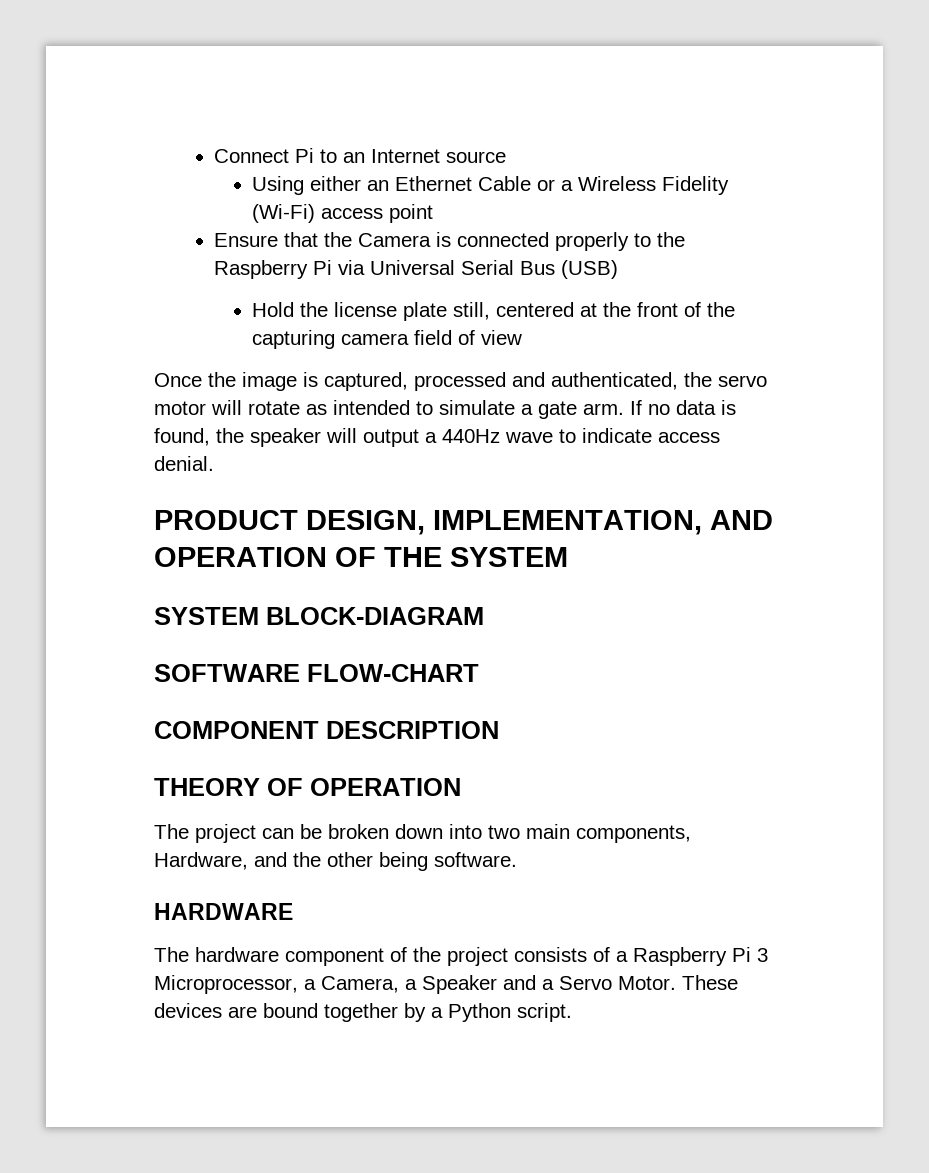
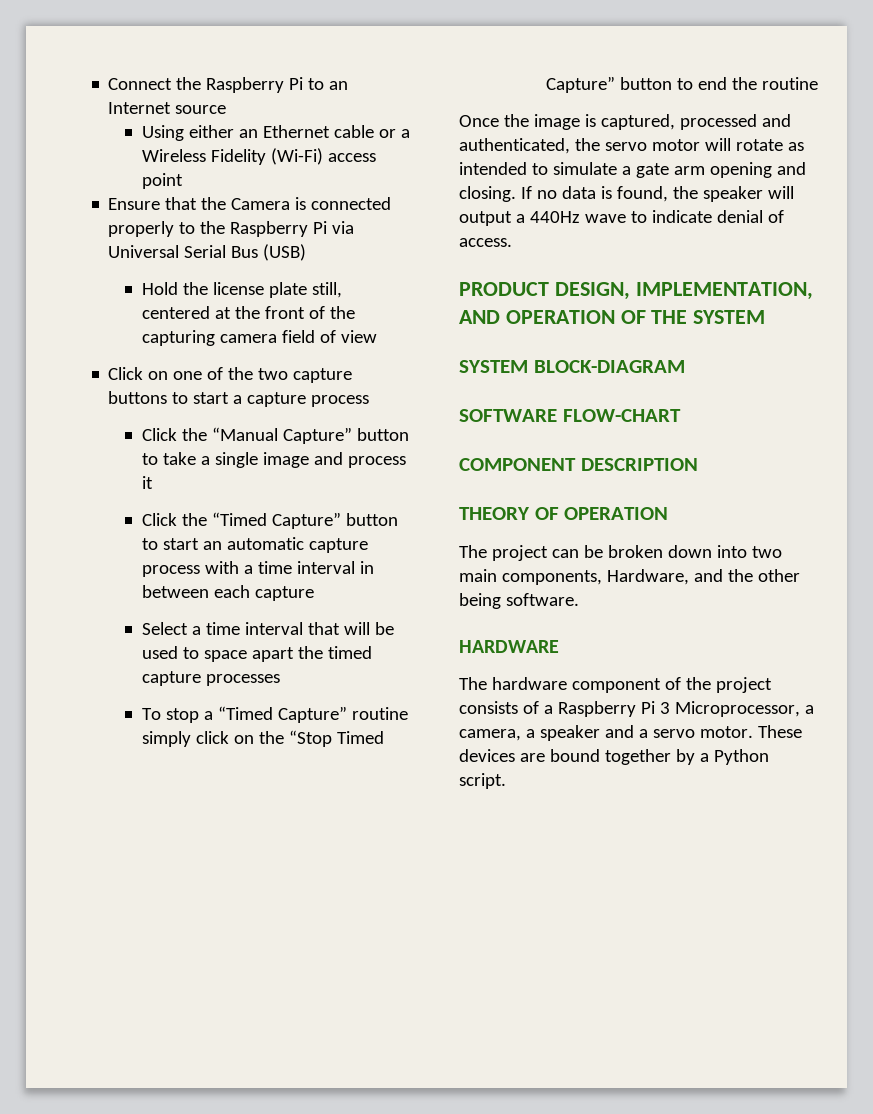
- Connect Pi to an Internet source
+ Connect the Raspberry Pi to an Internet source
- Using either an Ethernet Cable or a Wireless Fidelity (Wi-Fi) access point
+ Using either an Ethernet cable or a Wireless Fidelity (Wi-Fi) access point
+ Click on one of the two capture buttons to start a capture process
+ Click the “Manual Capture” button to take a single image and process it
+ Click the “Timed Capture” button to start an automatic capture process with a time interval in between each capture
+ Select a time interval that will be used to space apart the timed capture processes
+ To stop a “Timed Capture” routine simply click on the “Stop Timed Capture” button to end the routine
- Once the image is captured, processed and authenticated, the servo motor will rotate as intended to simulate a gate arm.
+ Once the image is captured, processed and authenticated, the servo motor will rotate as intended to simulate a gate arm opening and closing.
- If no data is found, the speaker will output a 440Hz wave to indicate access denial.
+ If no data is found, the speaker will output a 440Hz wave to indicate denial of access.
- The hardware component of the project consists of a Raspberry Pi 3 Microprocessor, a Camera, a Speaker and a Servo Motor.
+ The hardware component of the project consists of a Raspberry Pi 3 Microprocessor, a camera, a speaker and a servo motor.

